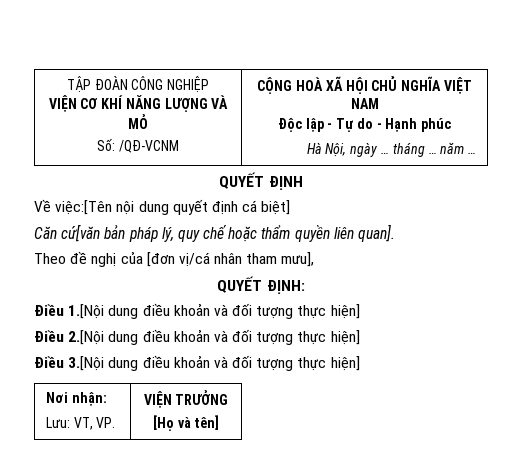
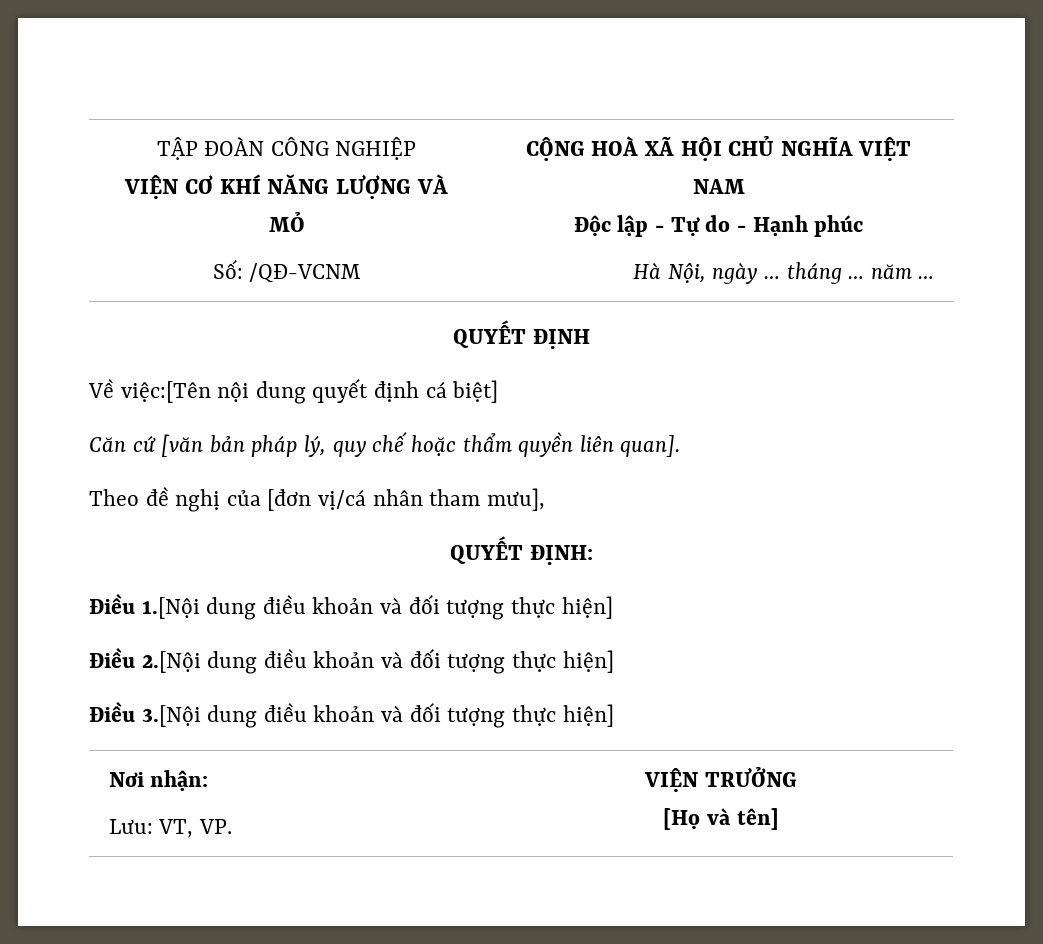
- Căn cứ[văn bản pháp lý, quy chế hoặc thẩm quyền liên quan].
+ Căn cứ [văn bản pháp lý, quy chế hoặc thẩm quyền liên quan].

